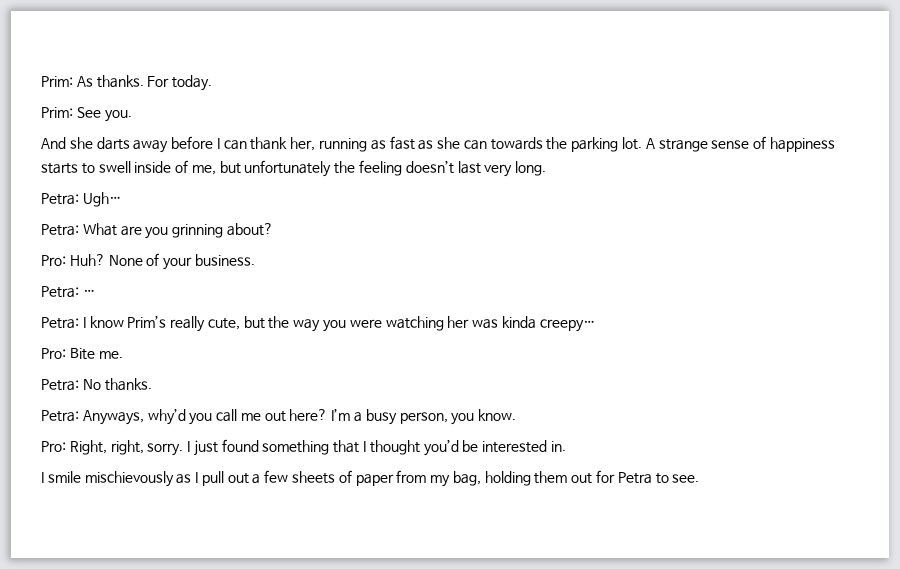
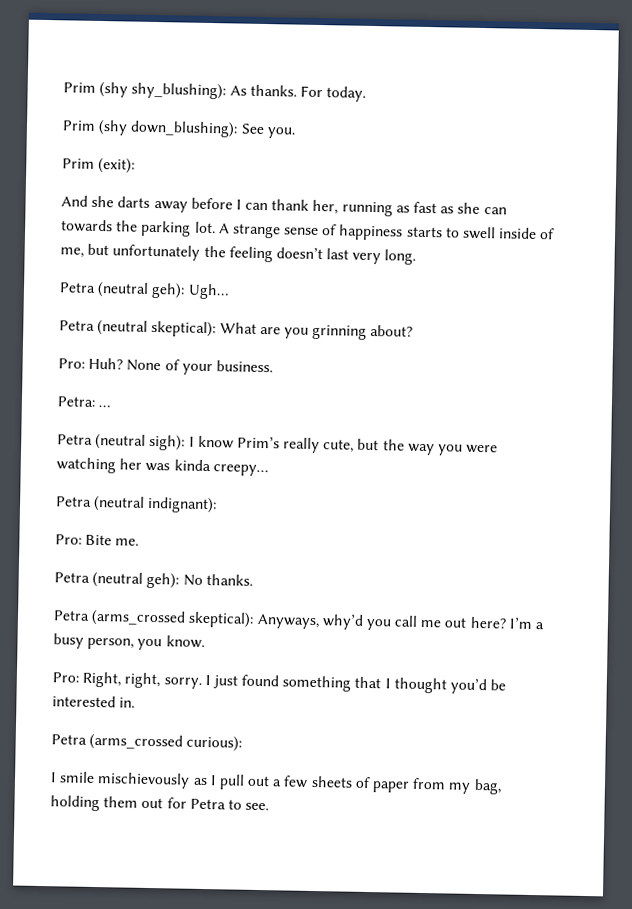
- Prim: As thanks.
+ Prim (shy shy_blushing): As thanks.
- Prim: See you.
+ Prim (shy down_blushing): See you.
+ Prim (exit):
- Petra: Ugh…
- Petra: What are you grinning about?
+ Petra (neutral geh): Ugh…
+ Petra (neutral skeptical): What are you grinning about?
- Petra: I know Prim’s really cute, but the way you were watching her was kinda creepy…
+ Petra (neutral sigh): I know Prim’s really cute, but the way you were watching her was kinda creepy…
+ Petra (neutral indignant):
- Petra: No thanks.
+ Petra (neutral geh): No thanks.
- Petra: Anyways, why’d you call me out here?
+ Petra (arms_crossed skeptical): Anyways, why’d you call me out here?
+ Petra (arms_crossed curious):

